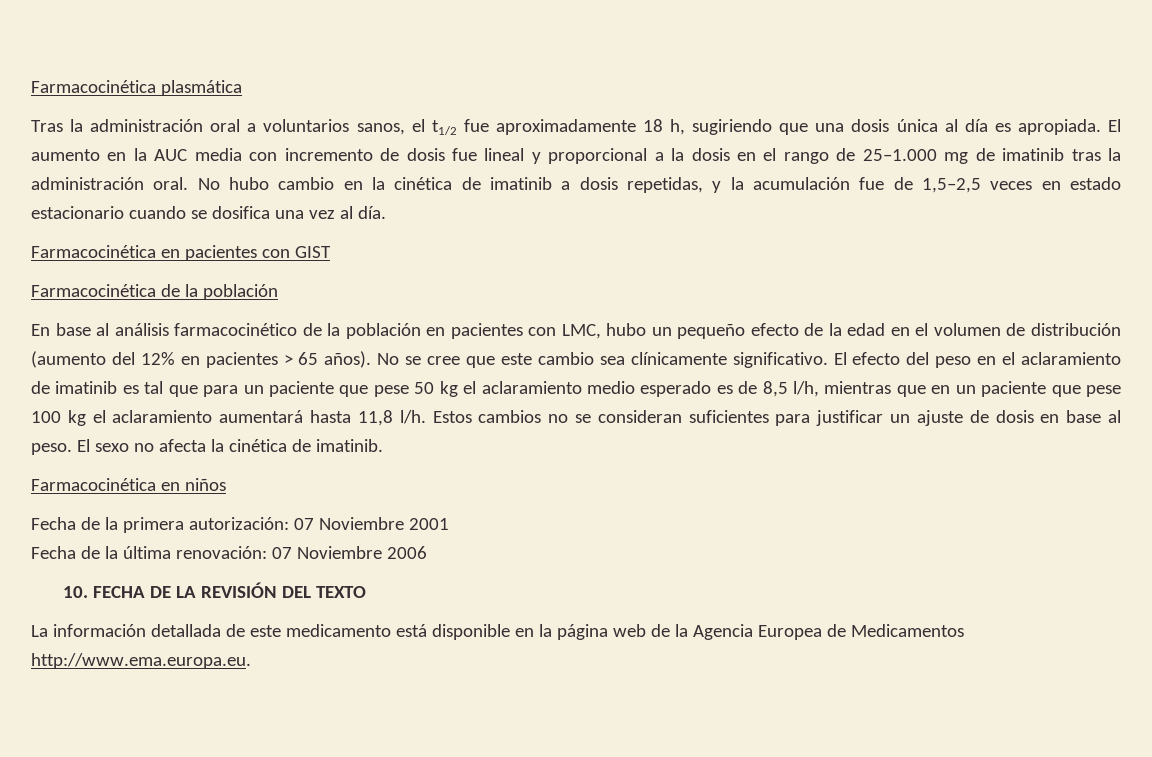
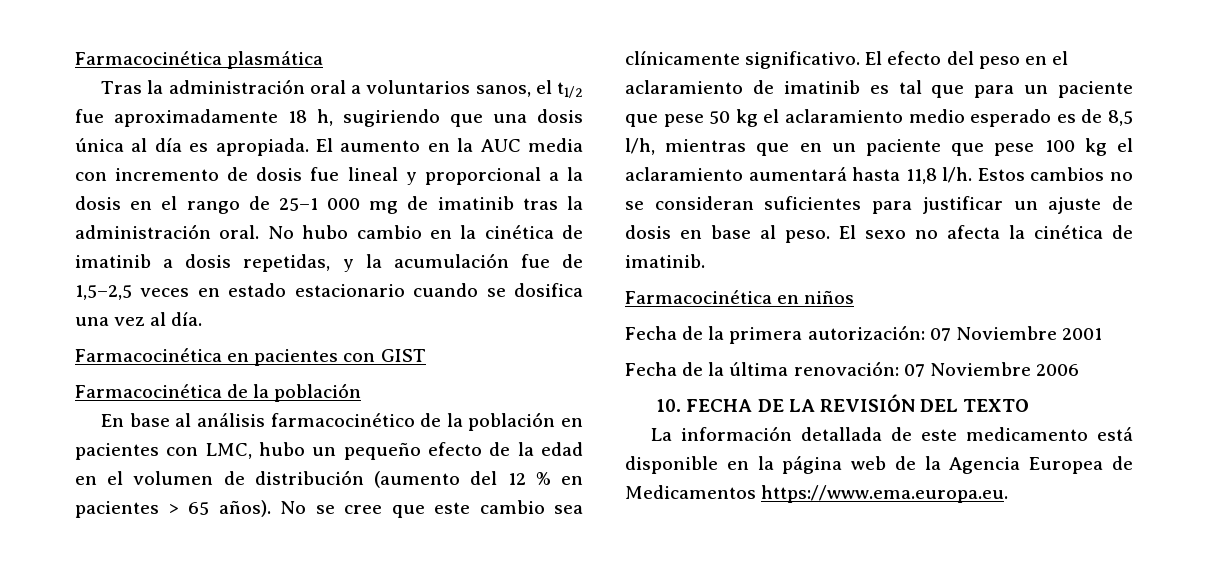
- El aumento en la AUC media con incremento de dosis fue lineal y proporcional a la dosis en el rango de 25–1.000 mg de imatinib tras la administración oral.
+ El aumento en la AUC media con incremento de dosis fue lineal y proporcional a la dosis en el rango de 25–1 000 mg de imatinib tras la administración oral.
- En base al análisis farmacocinético de la población en pacientes con LMC, hubo un pequeño efecto de la edad en el volumen de distribución (aumento del 12% en pacientes > 65 años).
+ En base al análisis farmacocinético de la población en pacientes con LMC, hubo un pequeño efecto de la edad en el volumen de distribución (aumento del 12 % en pacientes > 65 años).
- La información detallada de este medicamento está disponible en la página web de la Agencia Europea de Medicamentos http://www.ema.europa.eu.
+ La información detallada de este medicamento está disponible en la página web de la Agencia Europea de Medicamentos https://www.ema.europa.eu.

